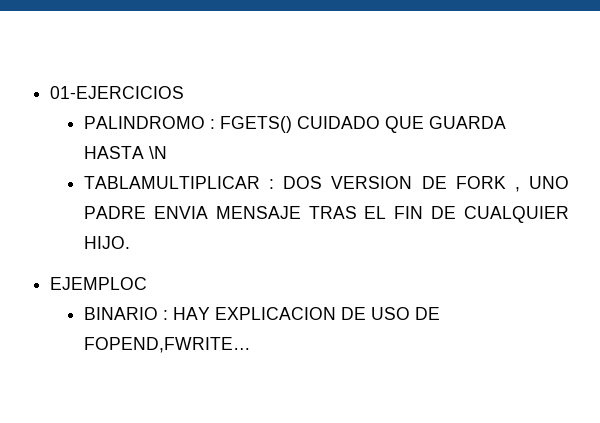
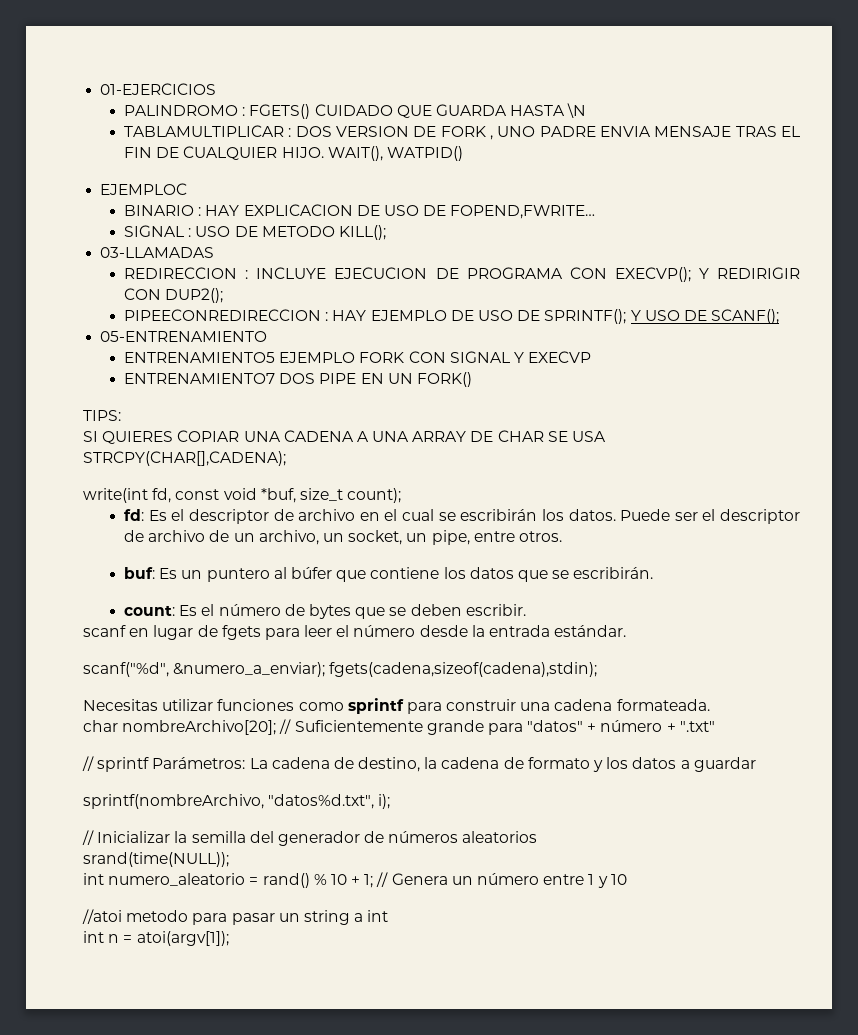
+ WAIT(), WATPID()
+ SIGNAL : USO DE METODO KILL();
+ 03-LLAMADAS
+ REDIRECCION : INCLUYE EJECUCION DE PROGRAMA CON EXECVP(); Y REDIRIGIR CON DUP2();
+ PIPEECONREDIRECCION : HAY EJEMPLO DE USO DE SPRINTF(); Y USO DE SCANF();
+ 05-ENTRENAMIENTO
+ ENTRENAMIENTO5 EJEMPLO FORK CON SIGNAL Y EXECVP
+ ENTRENAMIENTO7 DOS PIPE EN UN FORK()
+ TIPS:
+ SI QUIERES COPIAR UNA CADENA A UNA ARRAY DE CHAR SE USA STRCPY(CHAR[],CADENA);
+ write(int fd, const void *buf, size_t count);
+ fd: Es el descriptor de archivo en el cual se escribirán los datos. Puede ser el descriptor de archivo de un archivo, un socket, un pipe, entre otros.
+ buf: Es un puntero al búfer que contiene los datos que se escribirán.
+ count: Es el número de bytes que se deben escribir.
+ scanf en lugar de fgets para leer el número desde la entrada estándar.
+ scanf("%d", &numero_a_enviar); fgets(cadena,sizeof(cadena),stdin);
+ Necesitas utilizar funciones como sprintf para construir una cadena formateada.
+ char nombreArchivo[20]; // Suficientemente grande para "datos" + número + ".txt"
+ // sprintf Parámetros: La cadena de destino, la cadena de formato y los datos a guardar
+ sprintf(nombreArchivo, "datos%d.txt", i);
+ // Inicializar la semilla del generador de números aleatorios
+ srand(time(NULL));
+ int numero_aleatorio = rand() % 10 + 1; // Genera un número entre 1 y 10
+ //atoi metodo para pasar un string a int
+ int n = atoi(argv[1]);

